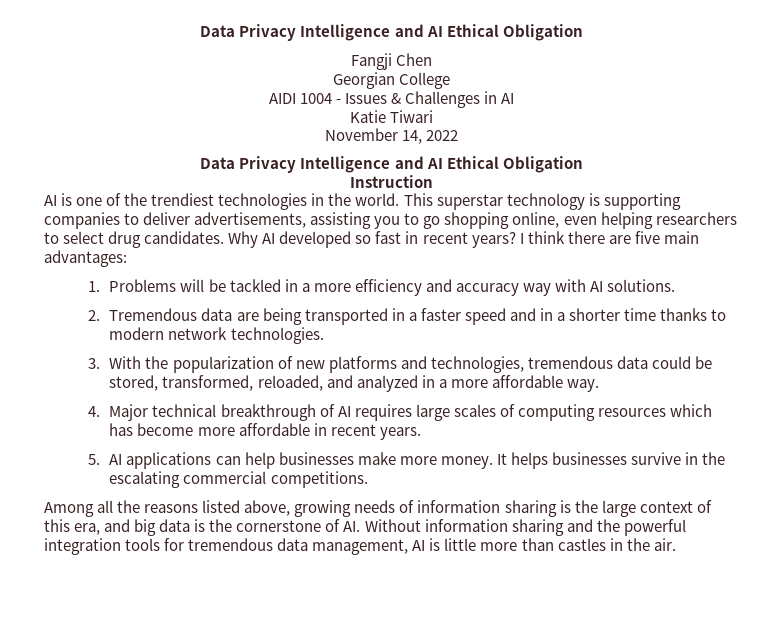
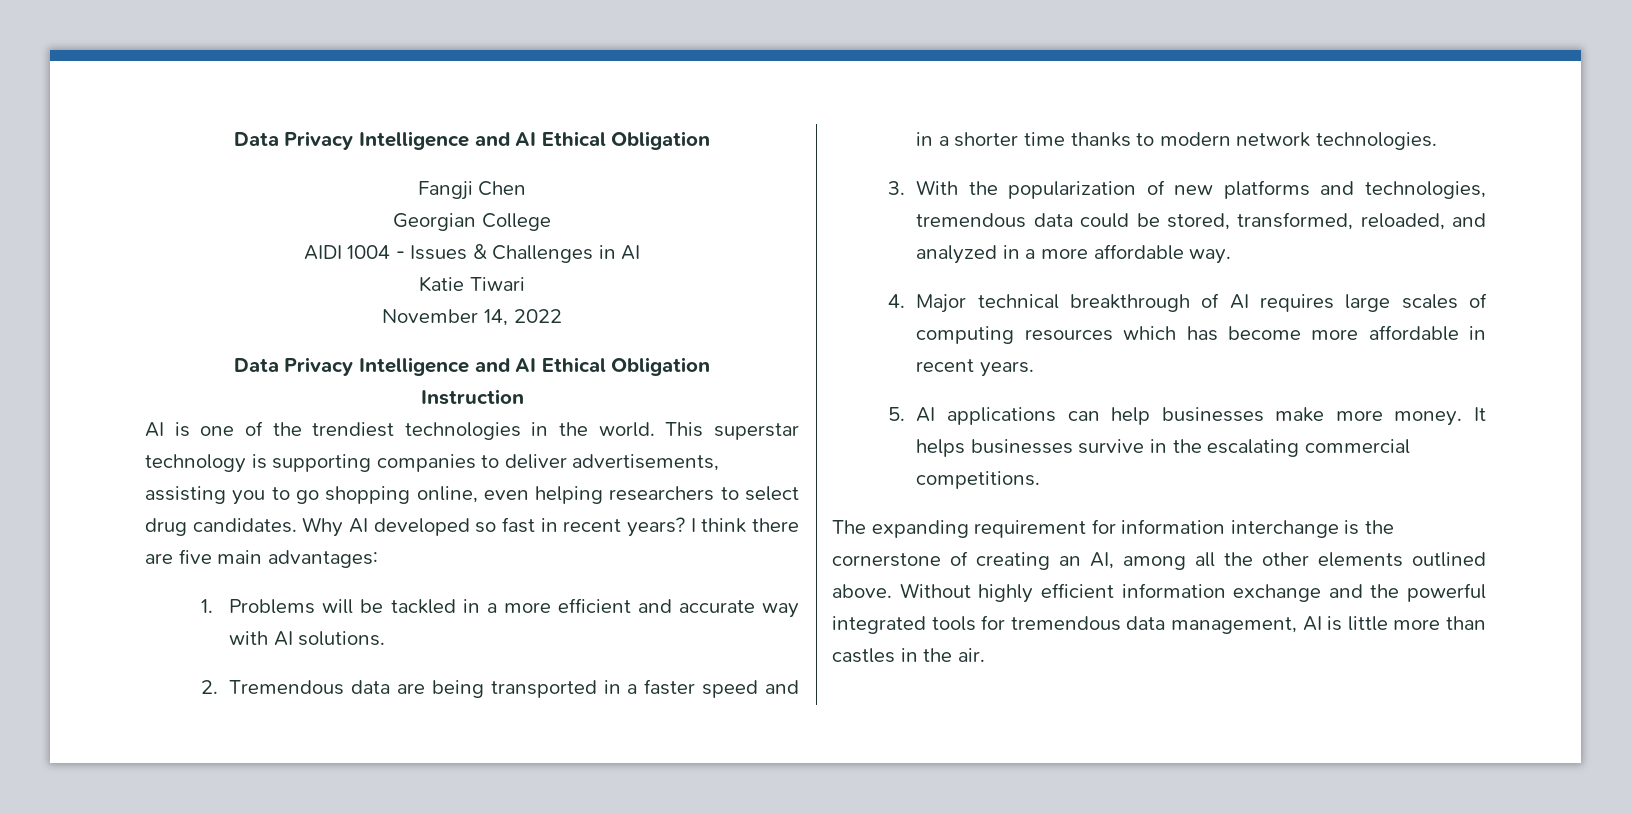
- 1. Problems will be tackled in a more efficiency and accuracy way with AI solutions.
+ 1. Problems will be tackled in a more efficient and accurate way with AI solutions.
- Among all the reasons listed above, growing needs of information sharing is the large context of this era, and big data is the cornerstone of AI. Without information sharing and the powerful integration tools for tremendous data management, AI is little more than castles in the air.
+ The expanding requirement for information interchange is the cornerstone of creating an AI, among all the other elements outlined above. Without highly efficient information exchange and the powerful integrated tools for tremendous data management, AI is little more than castles in the air.

